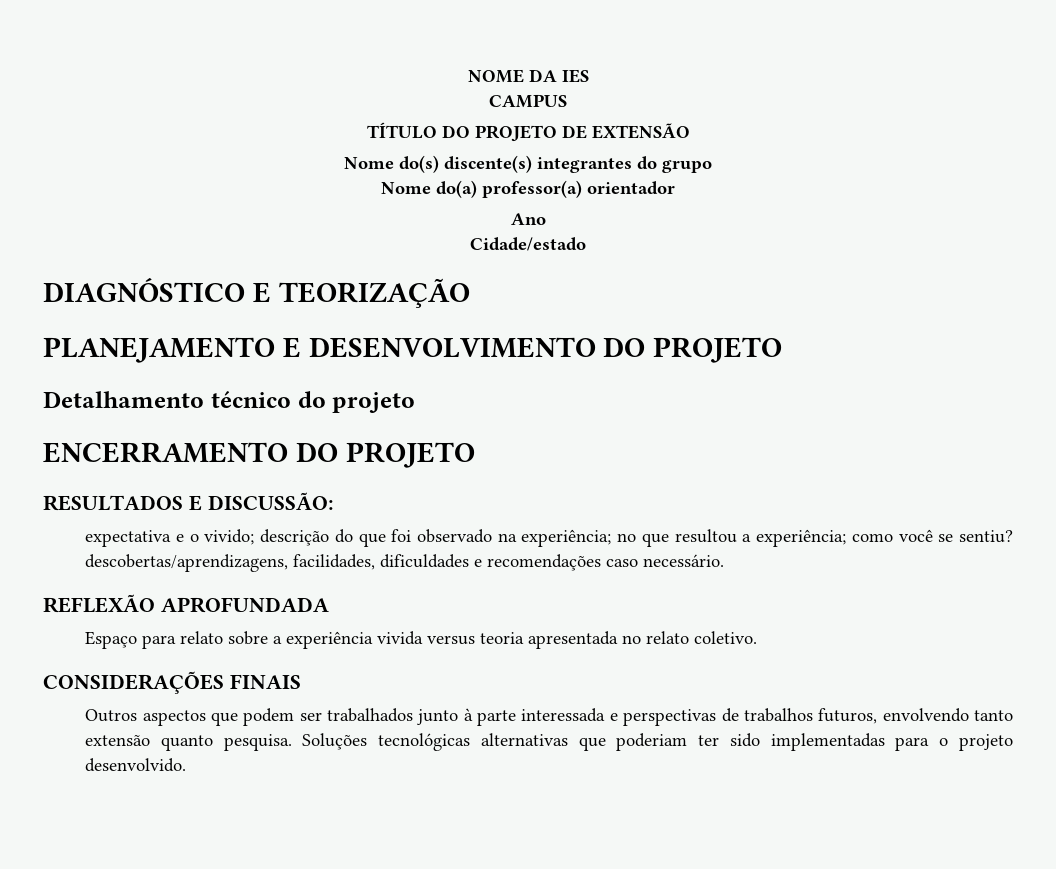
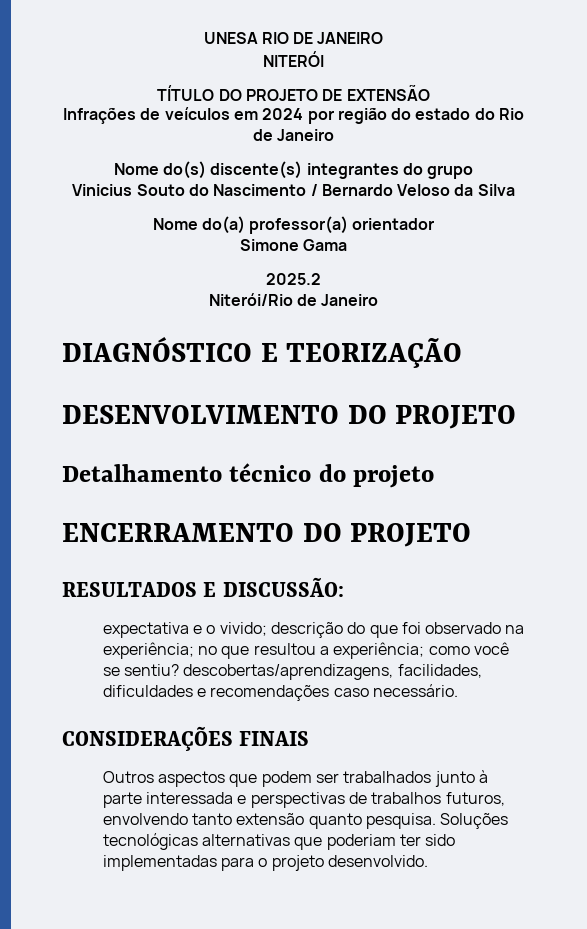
- NOME DA IES
- CAMPUS
+ UNESA RIO DE JANEIRO
+ NITERÓI
+ Infrações de veículos em 2024 por região do estado do Rio de Janeiro
+ Vinicius Souto do Nascimento / Bernardo Veloso da Silva
  Nome do(a) professor(a) orientador
- Ano
- Cidade/estado
+ Simone Gama
+ 2025.2
+ Niterói/Rio de Janeiro
- PLANEJAMENTO E DESENVOLVIMENTO DO PROJETO
+ DESENVOLVIMENTO DO PROJETO
- REFLEXÃO APROFUNDADA
- Espaço para relato sobre a experiência vivida versus teoria apresentada no relato coletivo.

